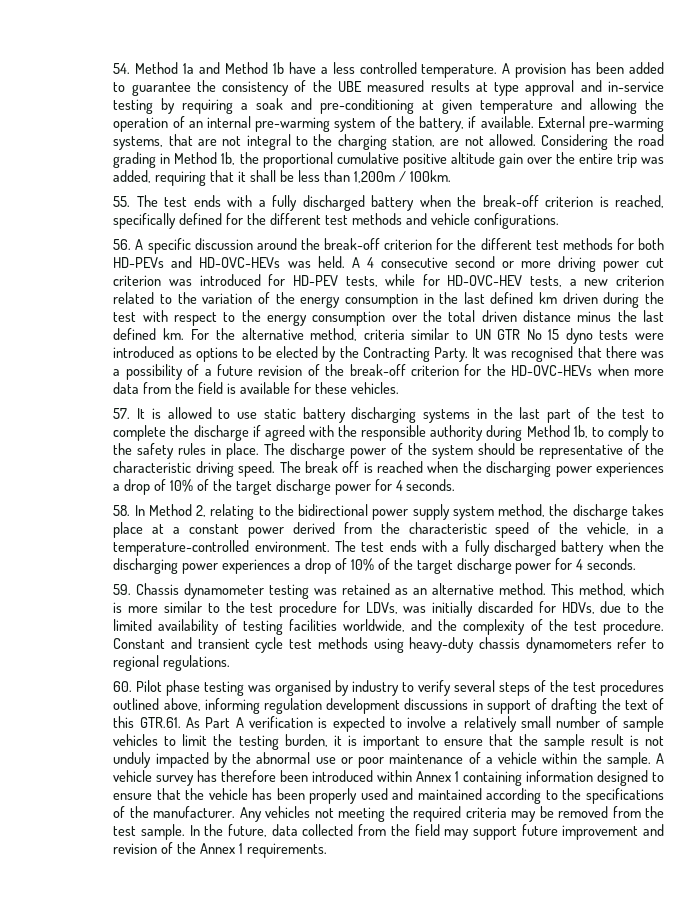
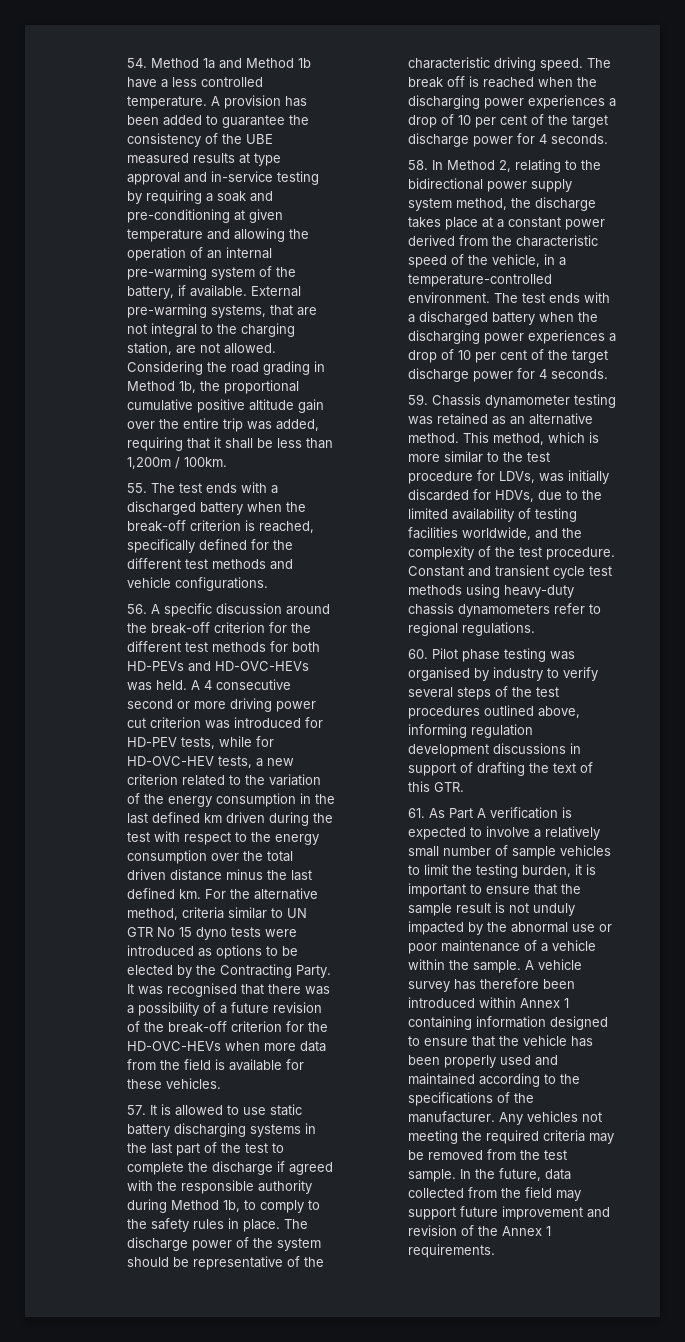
- 55. The test ends with a fully discharged battery when the break-off criterion is reached, specifically defined for the different test methods and vehicle configurations.
+ 55. The test ends with a discharged battery when the break-off criterion is reached, specifically defined for the different test methods and vehicle configurations.
- The break off is reached when the discharging power experiences a drop of 10% of the target discharge power for 4 seconds.
+ The break off is reached when the discharging power experiences a drop of 10 per cent of the target discharge power for 4 seconds.
- The test ends with a fully discharged battery when the discharging power experiences a drop of 10% of the target discharge power for 4 seconds.
+ The test ends with a discharged battery when the discharging power experiences a drop of 10 per cent of the target discharge power for 4 seconds.
- 60. Pilot phase testing was organised by industry to verify several steps of the test procedures outlined above, informing regulation development discussions in support of drafting the text of this GTR.61. As Part A verification is expected to involve a relatively small number of sample vehicles to limit the testing burden, it is important to ensure that the sample result is not unduly impacted by the abnormal use or poor maintenance of a vehicle within the sample.
+ 60. Pilot phase testing was organised by industry to verify several steps of the test procedures outlined above, informing regulation development discussions in support of drafting the text of this GTR.
+ 61. As Part A verification is expected to involve a relatively small number of sample vehicles to limit the testing burden, it is important to ensure that the sample result is not unduly impacted by the abnormal use or poor maintenance of a vehicle within the sample.

